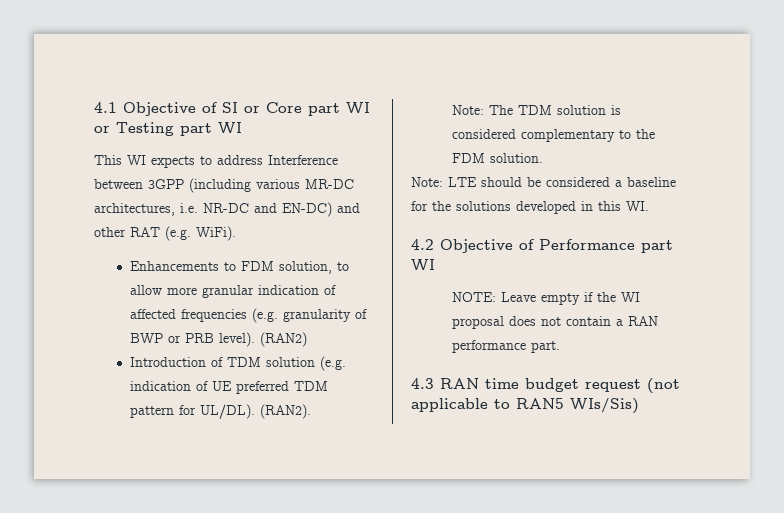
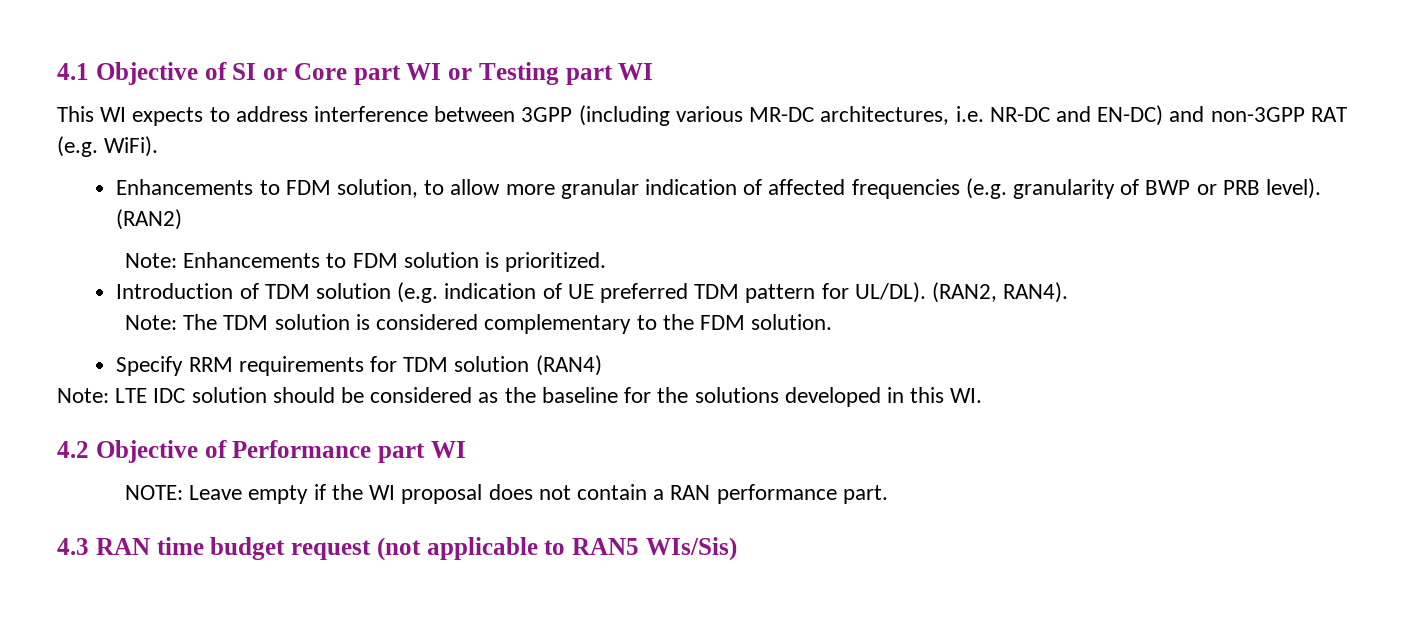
- This WI expects to address Interference between 3GPP (including various MR-DC architectures, i.e. NR-DC and EN-DC) and other RAT (e.g. WiFi).
+ This WI expects to address interference between 3GPP (including various MR-DC architectures, i.e. NR-DC and EN-DC) and non-3GPP RAT (e.g. WiFi).
+ Note: Enhancements to FDM solution is prioritized.
- (RAN2).
+ (RAN2, RAN4).
+ Specify RRM requirements for TDM solution (RAN4)
- Note: LTE should be considered a baseline for the solutions developed in this WI.
+ Note: LTE IDC solution should be considered as the baseline for the solutions developed in this WI.

